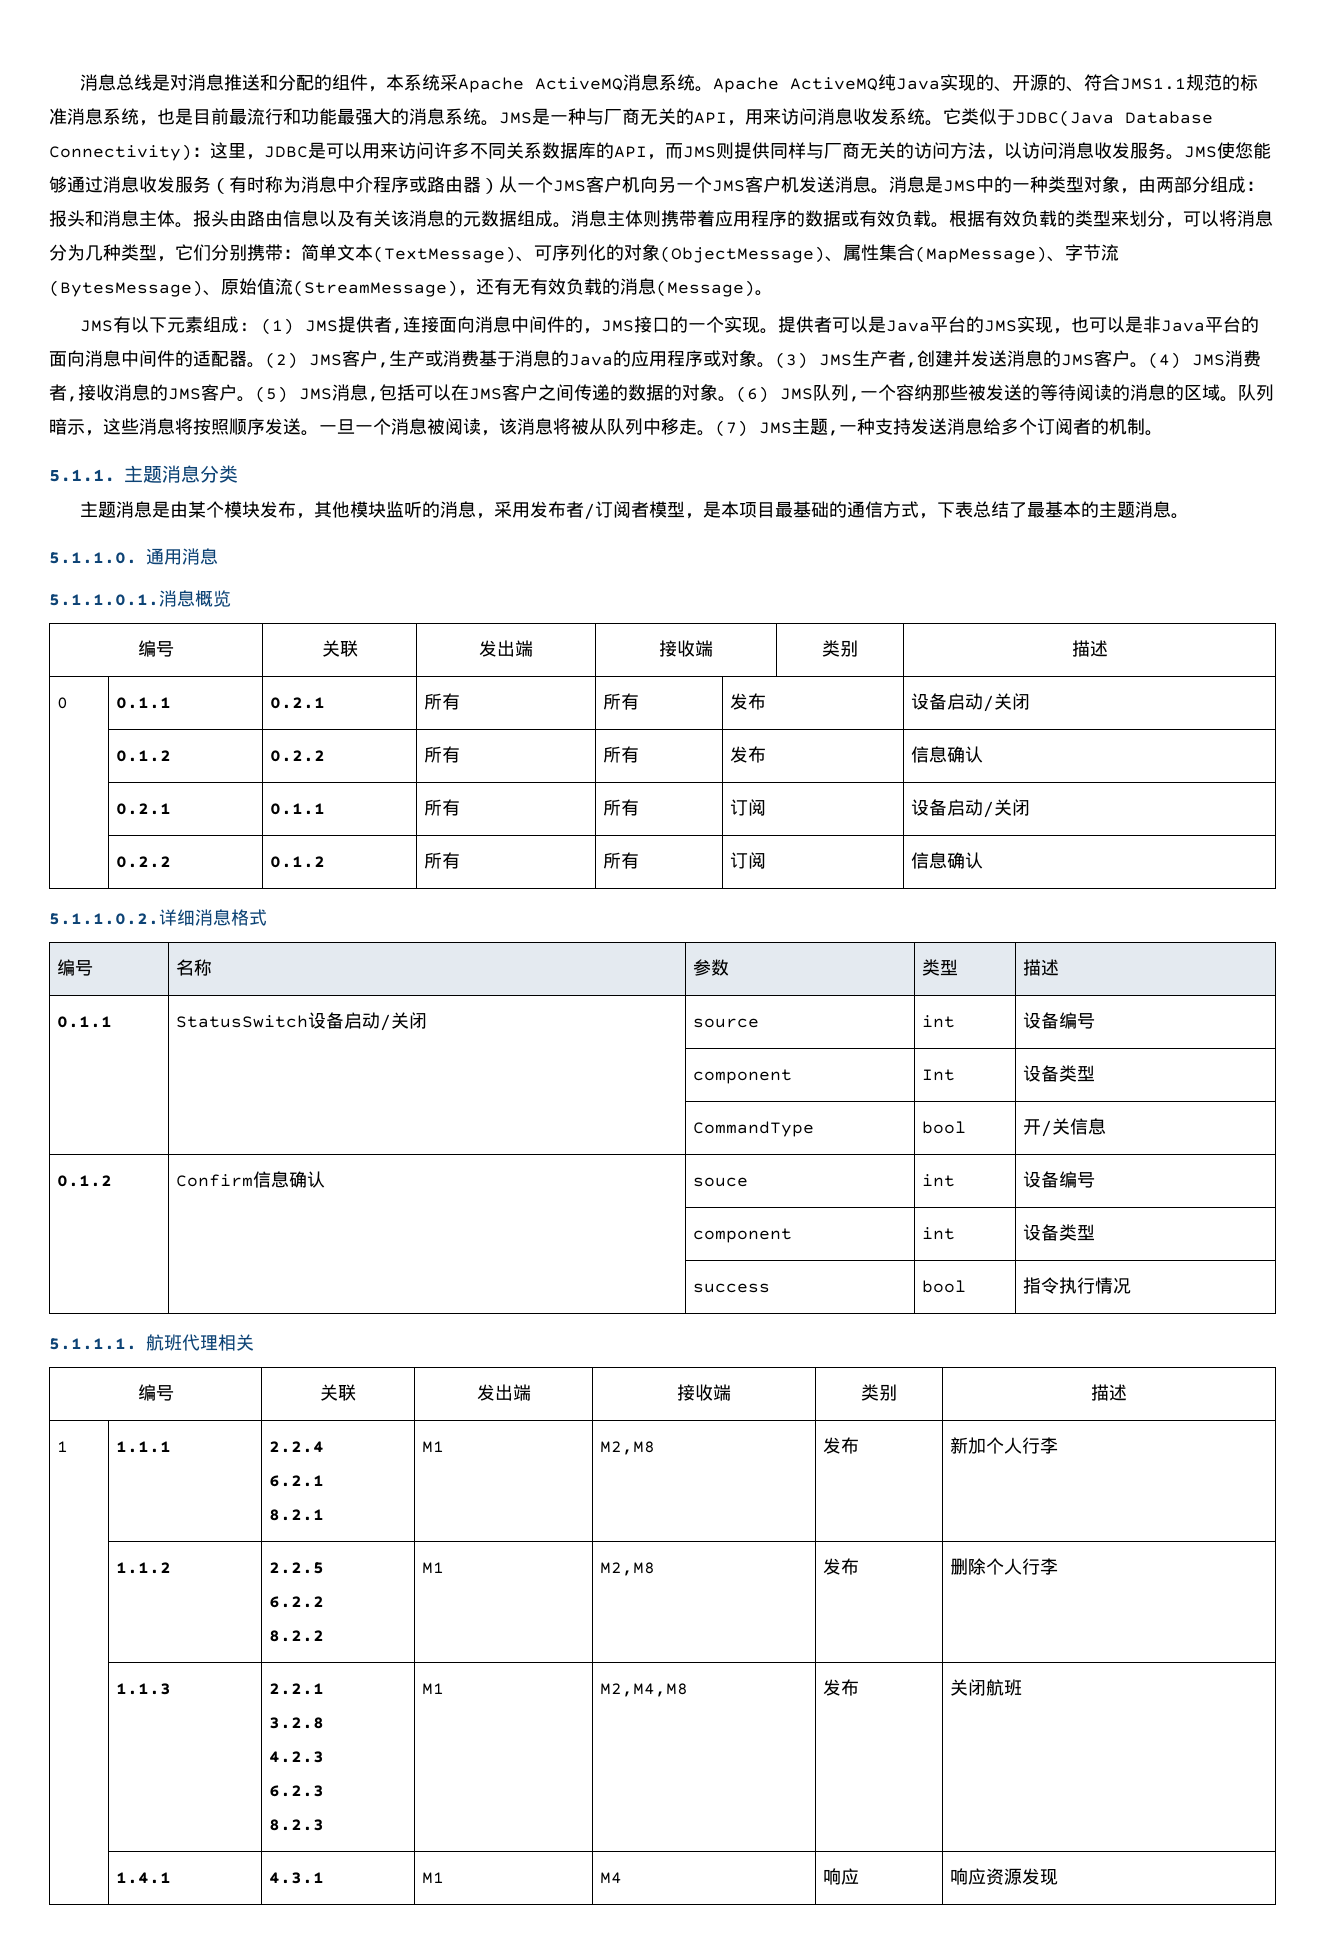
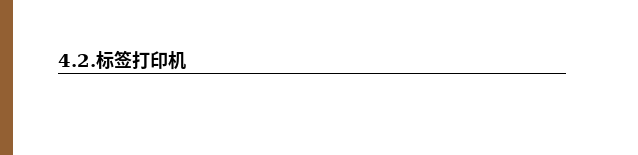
- 消息总线是对消息推送和分配的组件，本系统采Apache ActiveMQ消息系统。Apache ActiveMQ纯Java实现的、开源的、符合JMS1.1规范的标准消息系统，也是目前最流行和功能最强大的消息系统。JMS是一种与厂商无关的API，用来访问消息收发系统。它类似于JDBC(Java Database Connectivity)：这里，JDBC是可以用来访问许多不同关系数据库的API，而JMS则提供同样与厂商无关的访问方法，以访问消息收发服务。JMS使您能够通过消息收发服务（有时称为消息中介程序或路由器）从一个JMS客户机向另一个JMS客户机发送消息。消息是JMS中的一种类型对象，由两部分组成：报头和消息主体。报头由路由信息以及有关该消息的元数据组成。消息主体则携带着应用程序的数据或有效负载。根据有效负载的类型来划分，可以将消息分为几种类型，它们分别携带：简单文本(TextMessage)、可序列化的对象(ObjectMessage)、属性集合(MapMessage)、字节流(BytesMessage)、原始值流(StreamMessage)，还有无有效负载的消息(Message)。
- JMS有以下元素组成: (1) JMS提供者,连接面向消息中间件的，JMS接口的一个实现。提供者可以是Java平台的JMS实现，也可以是非Java平台的面向消息中间件的适配器。(2) JMS客户,生产或消费基于消息的Java的应用程序或对象。(3) JMS生产者,创建并发送消息的JMS客户。(4) JMS消费者,接收消息的JMS客户。(5) JMS消息,包括可以在JMS客户之间传递的数据的对象。(6) JMS队列,一个容纳那些被发送的等待阅读的消息的区域。队列暗示，这些消息将按照顺序发送。一旦一个消息被阅读，该消息将被从队列中移走。(7) JMS主题,一种支持发送消息给多个订阅者的机制。
- 5.1.1.主题消息分类
- 主题消息是由某个模块发布，其他模块监听的消息，采用发布者/订阅者模型，是本项目最基础的通信方式，下表总结了最基本的主题消息。
- 5.1.1.0.通用消息
- 5.1.1.0.1.消息概览
- 编号 | 关联 | 发出端 | 接收端 | 类别 | 描述
- 0 | 0.1.1 | 0.2.1 | 所有 | 所有 | 发布 | 设备启动/关闭
- | 0.1.2 | 0.2.2 | 所有 | 所有 | 发布 | 信息确认
- | 0.2.1 | 0.1.1 | 所有 | 所有 | 订阅 | 设备启动/关闭
- | 0.2.2 | 0.1.2 | 所有 | 所有 | 订阅 | 信息确认
- 5.1.1.0.2.详细消息格式
- 编号 | 名称 | 参数 | 类型 | 描述
- 0.1.1 | StatusSwitch设备启动/关闭 | source | int | 设备编号
- | | component | Int | 设备类型
- | | CommandType | bool | 开/关信息
- 0.1.2 | Confirm信息确认 | souce | int | 设备编号
- | | component | int | 设备类型
- | | success | bool | 指令执行情况
- 5.1.1.1.航班代理相关
- 编号 | 关联 | 发出端 | 接收端 | 类别 | 描述
- 1 | 1.1.1 | 2.2.4
- 6.2.1
- 8.2.1 | M1 | M2,M8 | 发布 | 新加个人行李
- | 1.1.2 | 2.2.5
- 6.2.2
- 8.2.2 | M1 | M2,M8 | 发布 | 删除个人行李
- | 1.1.3 | 2.2.1
- 3.2.8
- 4.2.3
- 6.2.3
- 8.2.3 | M1 | M2,M4,M8 | 发布 | 关闭航班
- | 1.4.1 | 4.3.1 | M1 | M4 | 响应 | 响应资源发现
+ 4.2.标签打印机

